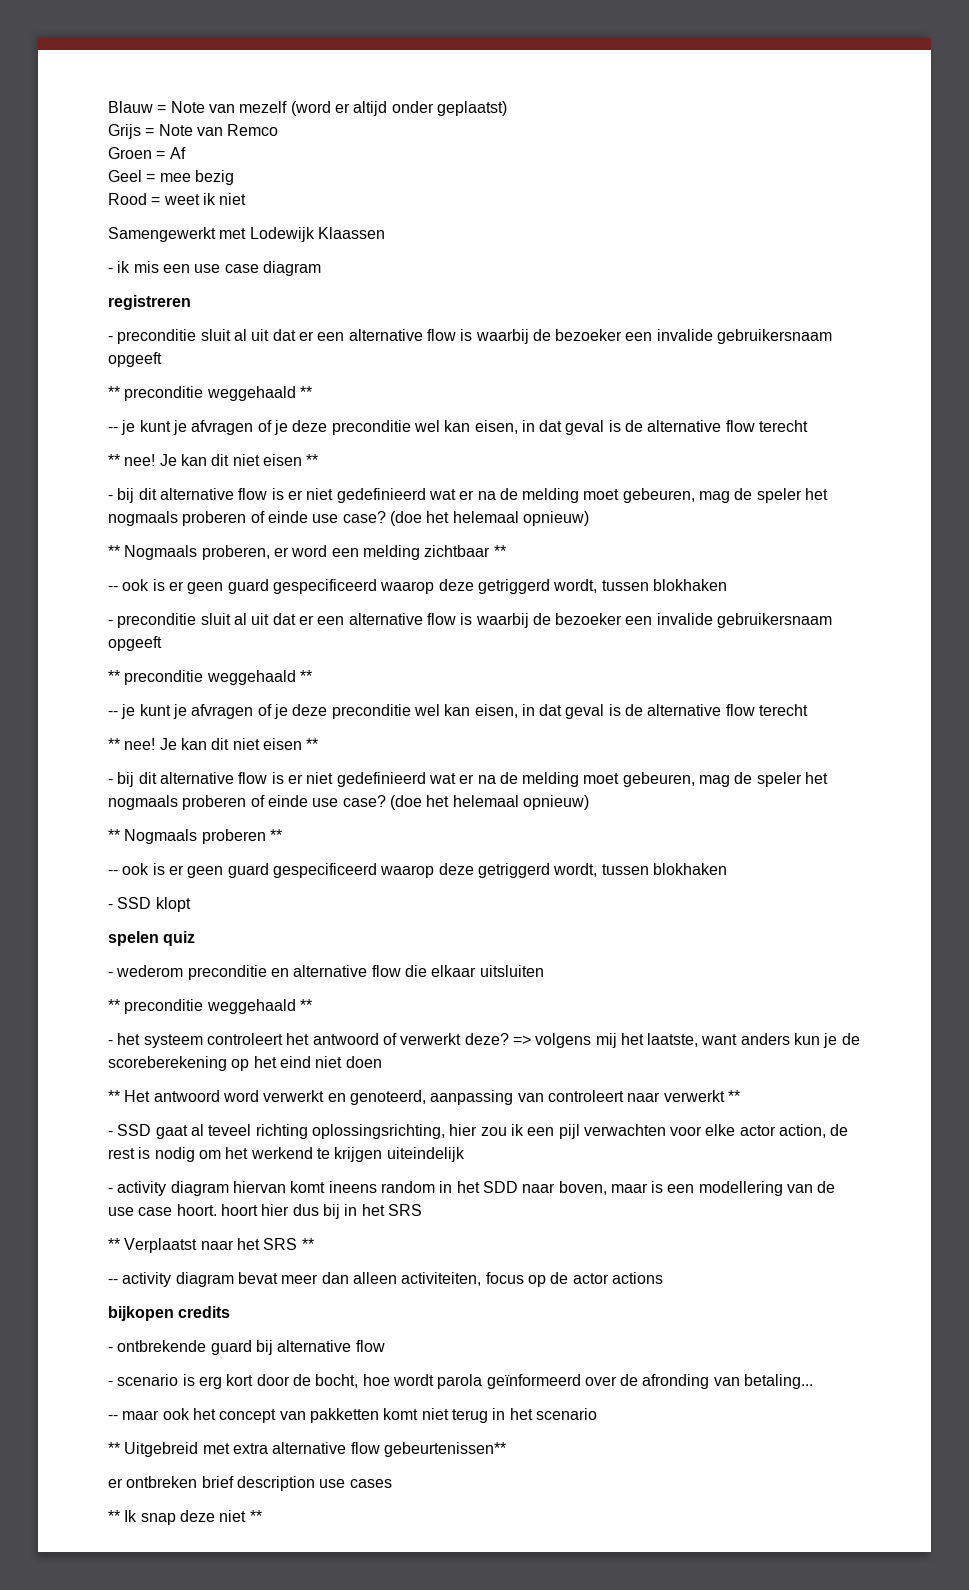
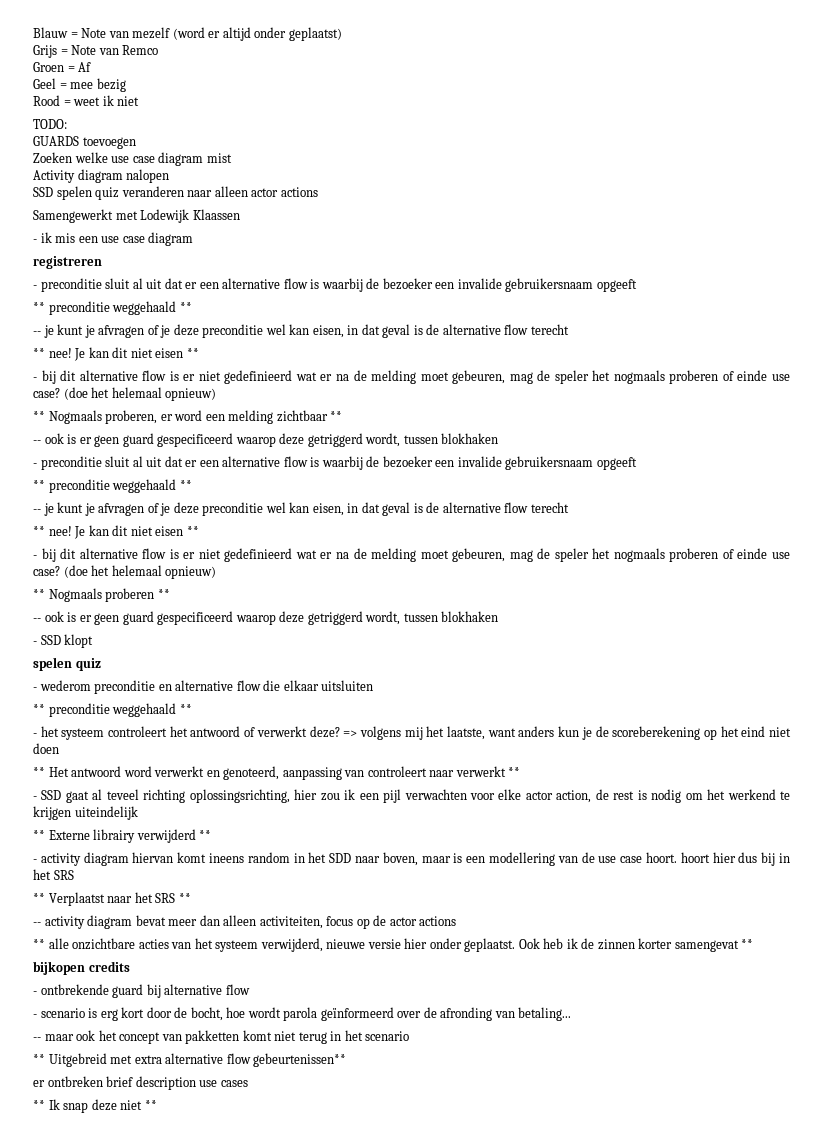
+ TODO:
+ GUARDS toevoegen
+ Zoeken welke use case diagram mist
+ Activity diagram nalopen
+ SSD spelen quiz veranderen naar alleen actor actions
+ ** Externe librairy verwijderd **
+ ** alle onzichtbare acties van het systeem verwijderd, nieuwe versie hier onder geplaatst. Ook heb ik de zinnen korter samengevat **

